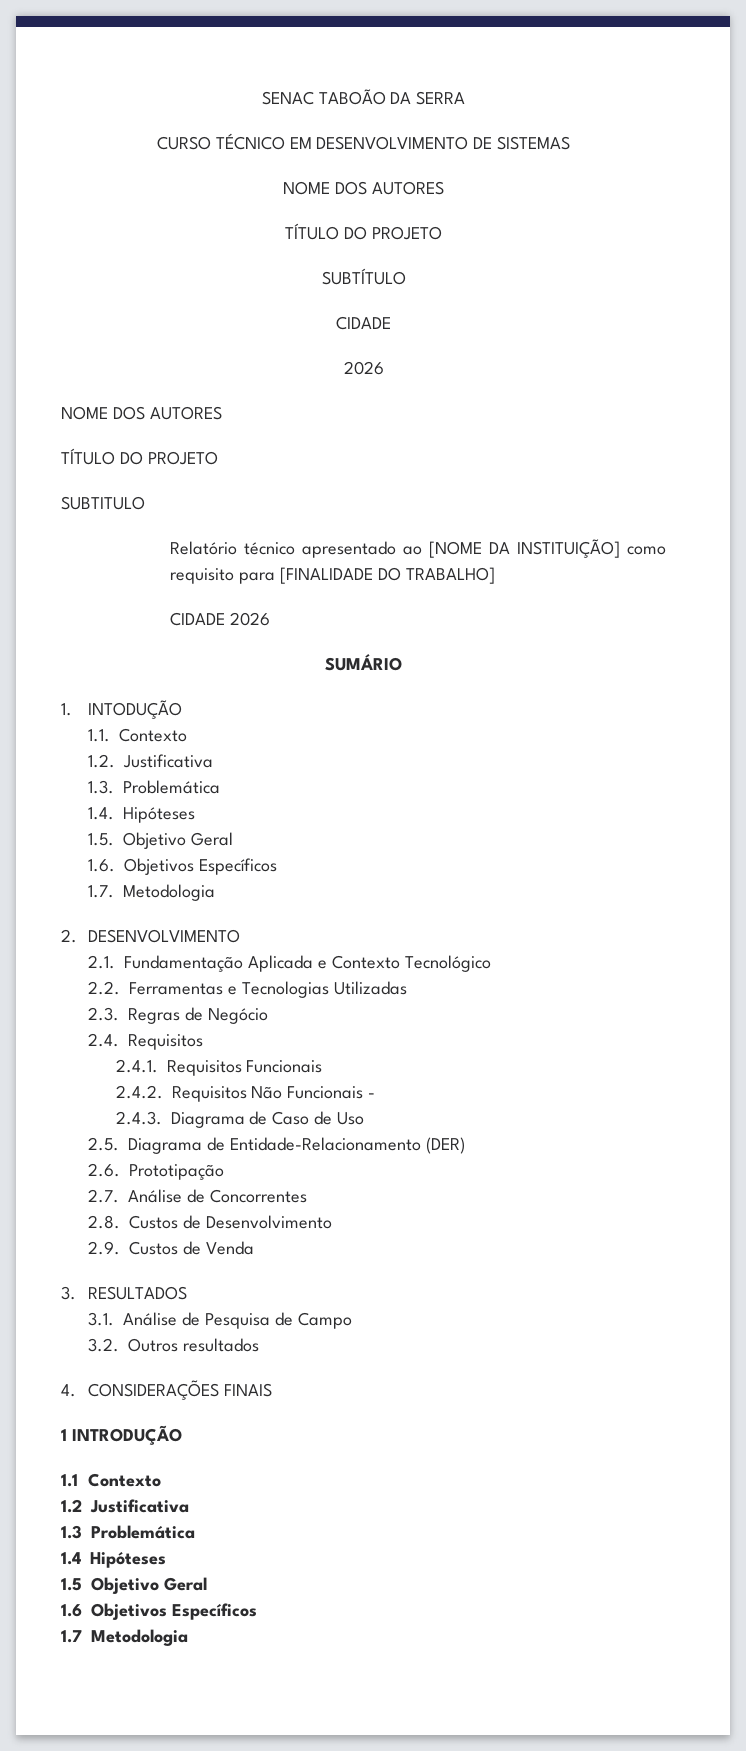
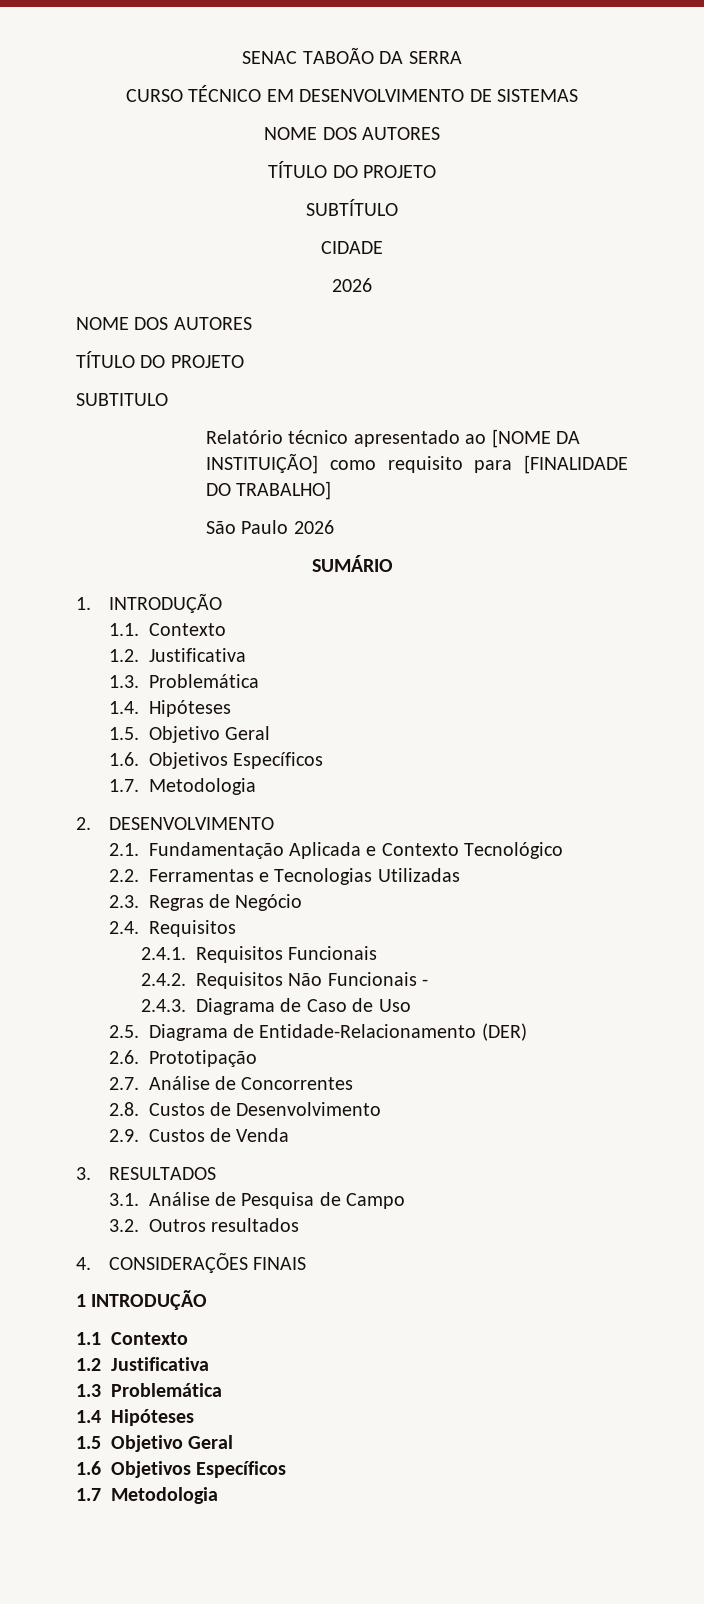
- CIDADE 2026
+ São Paulo 2026
- 1. INTODUÇÃO
+ 1. INTRODUÇÃO

